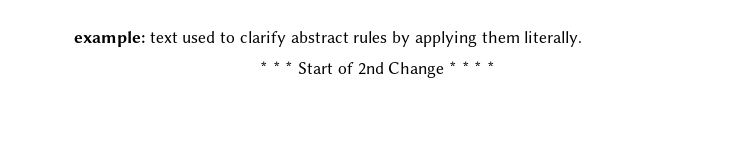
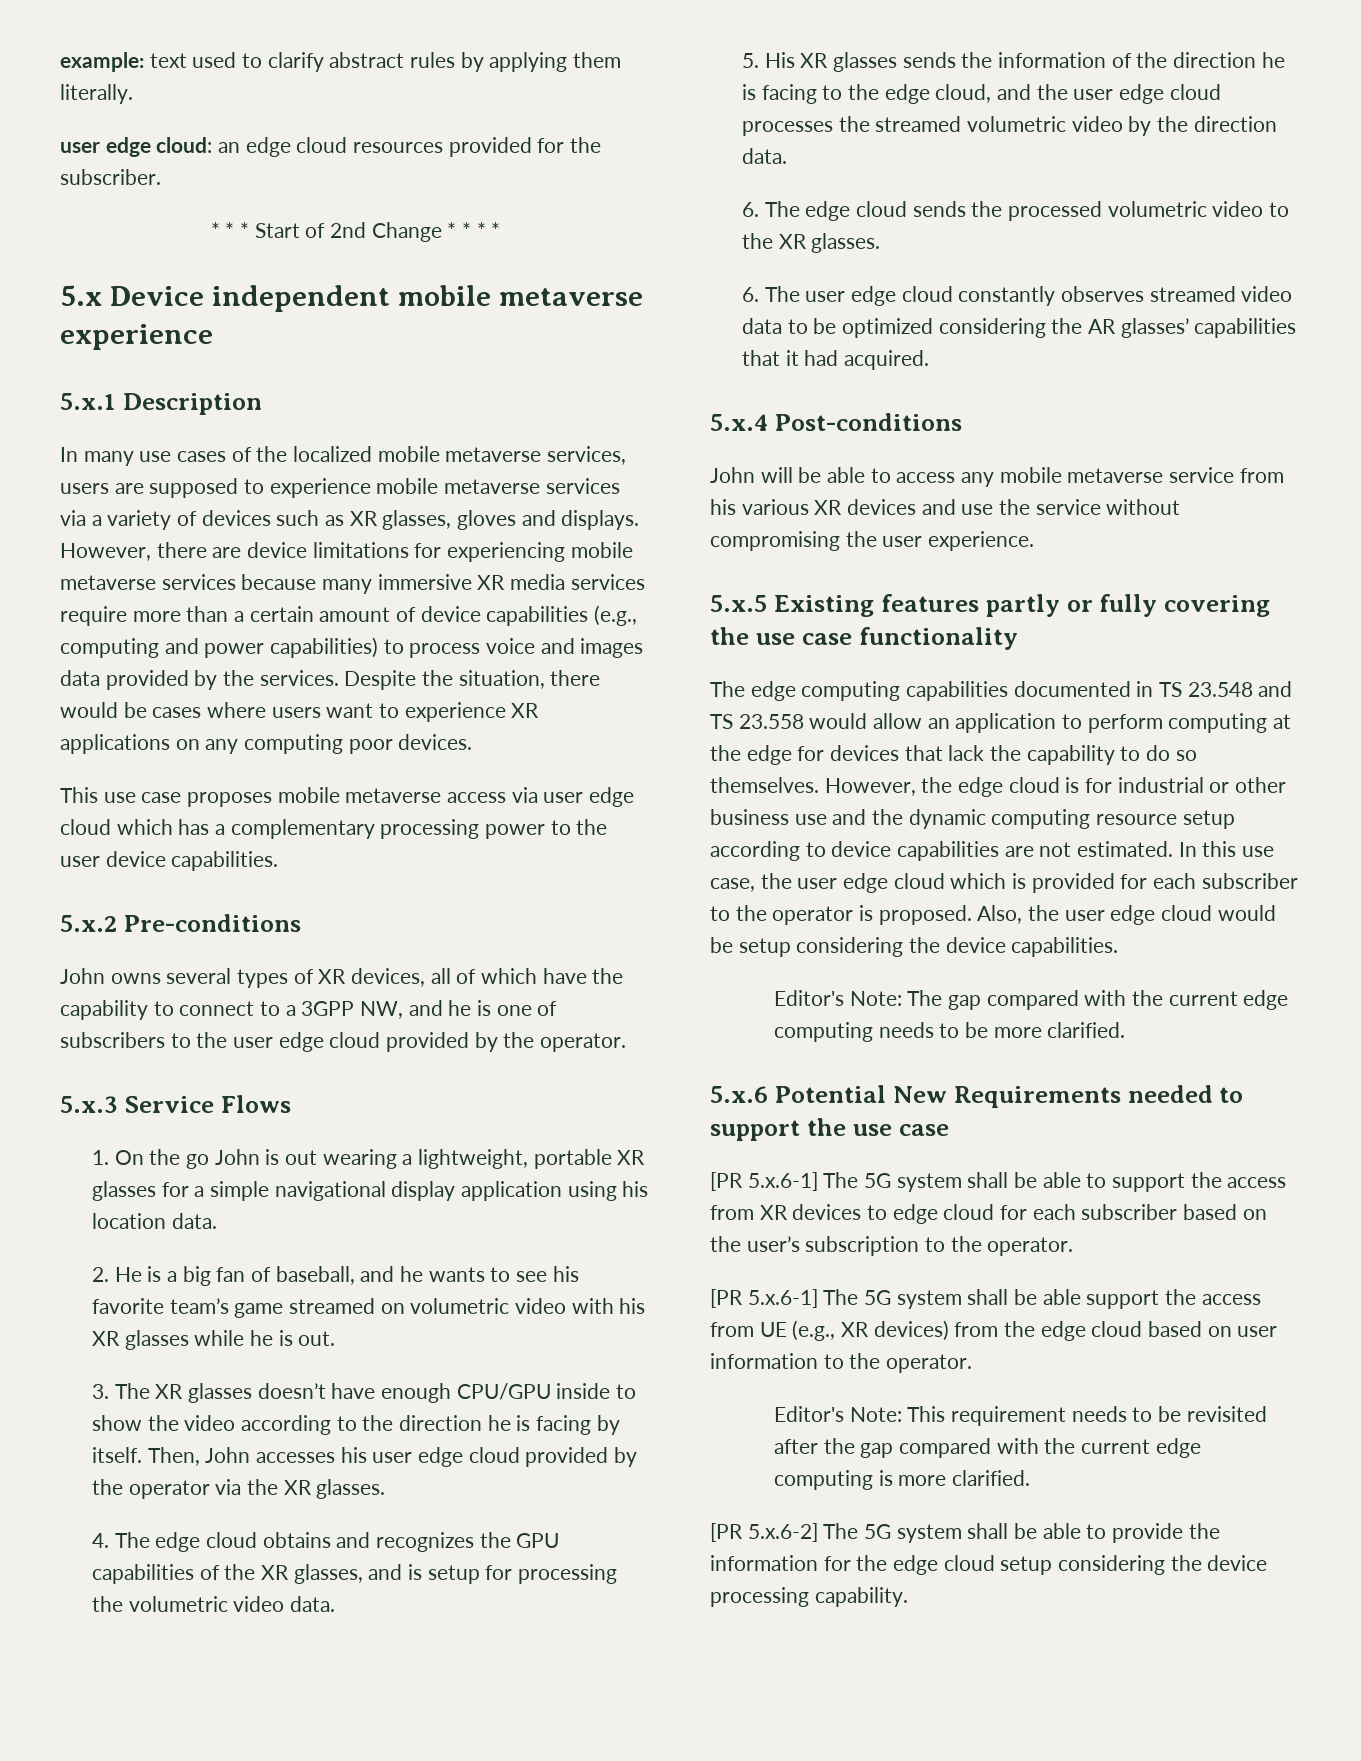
+ user edge cloud: an edge cloud resources provided for the subscriber.
+ 5.x Device independent mobile metaverse experience
+ 5.x.1 Description
+ In many use cases of the localized mobile metaverse services, users are supposed to experience mobile metaverse services via a variety of devices such as XR glasses, gloves and displays. However, there are device limitations for experiencing mobile metaverse services because many immersive XR media services require more than a certain amount of device capabilities (e.g., computing and power capabilities) to process voice and images data provided by the services. Despite the situation, there would be cases where users want to experience XR applications on any computing poor devices.
+ This use case proposes mobile metaverse access via user edge cloud which has a complementary processing power to the user device capabilities.
+ 5.x.2 Pre-conditions
+ John owns several types of XR devices, all of which have the capability to connect to a 3GPP NW, and he is one of subscribers to the user edge cloud provided by the operator.
+ 5.x.3 Service Flows
+ 1. On the go John is out wearing a lightweight, portable XR glasses for a simple navigational display application using his location data.
+ 2. He is a big fan of baseball, and he wants to see his favorite team’s game streamed on volumetric video with his XR glasses while he is out.
+ 3. The XR glasses doesn’t have enough CPU/GPU inside to show the video according to the direction he is facing by itself. Then, John accesses his user edge cloud provided by the operator via the XR glasses.
+ 4. The edge cloud obtains and recognizes the GPU capabilities of the XR glasses, and is setup for processing the volumetric video data.
+ 5. His XR glasses sends the information of the direction he is facing to the edge cloud, and the user edge cloud processes the streamed volumetric video by the direction data.
+ 6. The edge cloud sends the processed volumetric video to the XR glasses.
+ 6. The user edge cloud constantly observes streamed video data to be optimized considering the AR glasses’ capabilities that it had acquired.
+ 5.x.4 Post-conditions
+ John will be able to access any mobile metaverse service from his various XR devices and use the service without compromising the user experience.
+ 5.x.5 Existing features partly or fully covering the use case functionality
+ The edge computing capabilities documented in TS 23.548 and TS 23.558 would allow an application to perform computing at the edge for devices that lack the capability to do so themselves. However, the edge cloud is for industrial or other business use and the dynamic computing resource setup according to device capabilities are not estimated. In this use case, the user edge cloud which is provided for each subscriber to the operator is proposed. Also, the user edge cloud would be setup considering the device capabilities.
+ Editor's Note: The gap compared with the current edge computing needs to be more clarified.
+ 5.x.6 Potential New Requirements needed to support the use case
+ [PR 5.x.6-1] The 5G system shall be able to support the access from XR devices to edge cloud for each subscriber based on the user’s subscription to the operator.
+ [PR 5.x.6-1] The 5G system shall be able support the access from UE (e.g., XR devices) from the edge cloud based on user information to the operator.
+ Editor's Note: This requirement needs to be revisited after the gap compared with the current edge computing is more clarified.
+ [PR 5.x.6-2] The 5G system shall be able to provide the information for the edge cloud setup considering the device processing capability.

